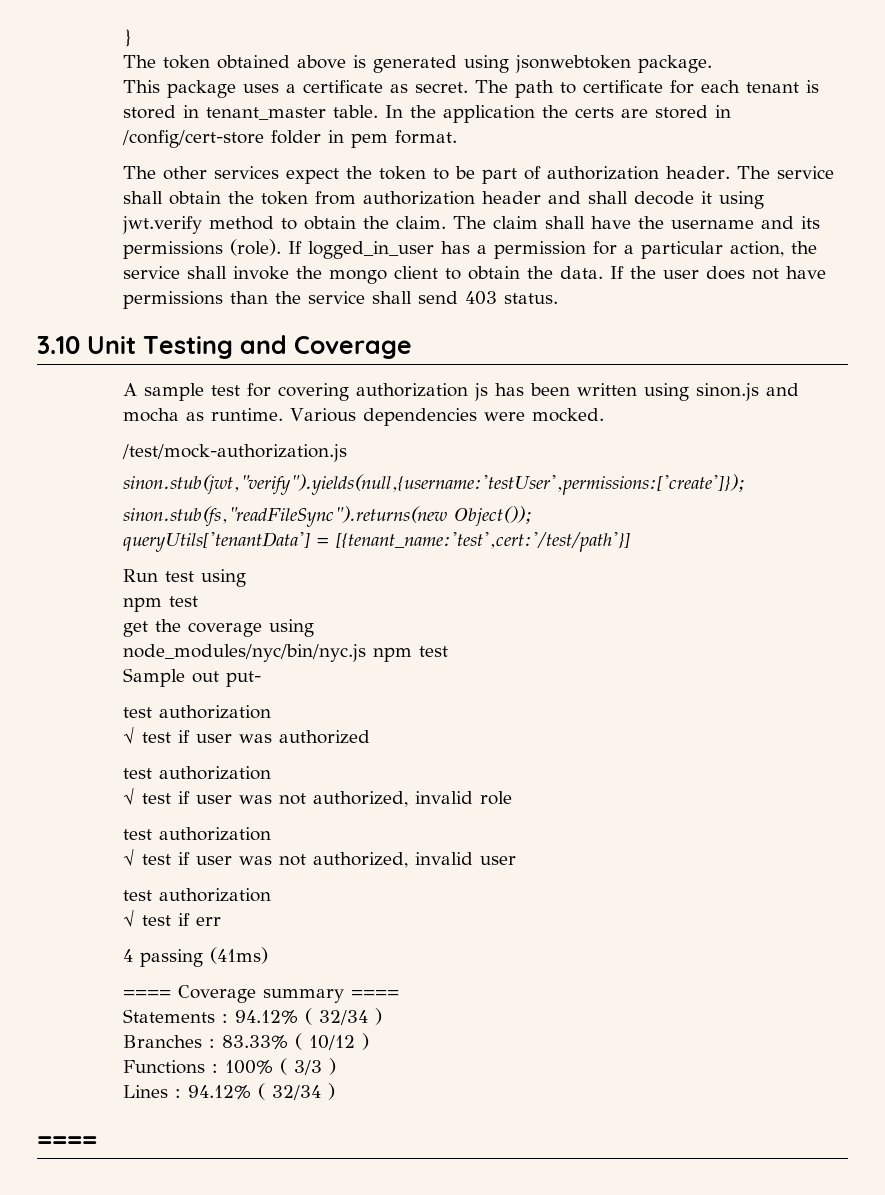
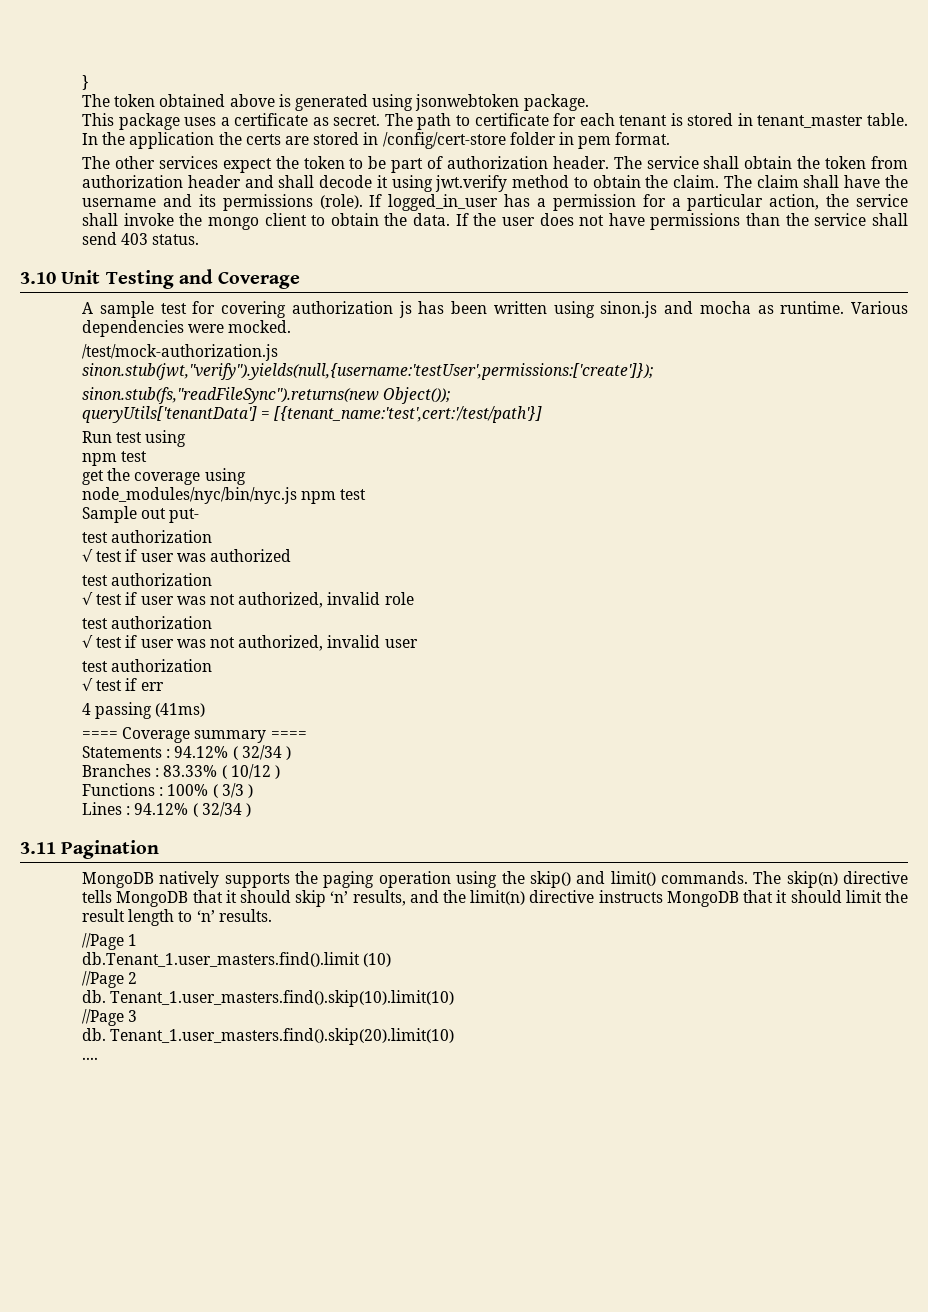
  Lines : 94.12% ( 32/34 )
- ====
+ 3.11 Pagination
+ MongoDB natively supports the paging operation using the skip() and limit() commands. The skip(n) directive tells MongoDB that it should skip ‘n’ results, and the limit(n) directive instructs MongoDB that it should limit the result length to ‘n’ results.
+ //Page 1
+ db.Tenant_1.user_masters.find().limit (10)
+ //Page 2
+ db. Tenant_1.user_masters.find().skip(10).limit(10)
+ //Page 3
+ db. Tenant_1.user_masters.find().skip(20).limit(10)
+ ....

